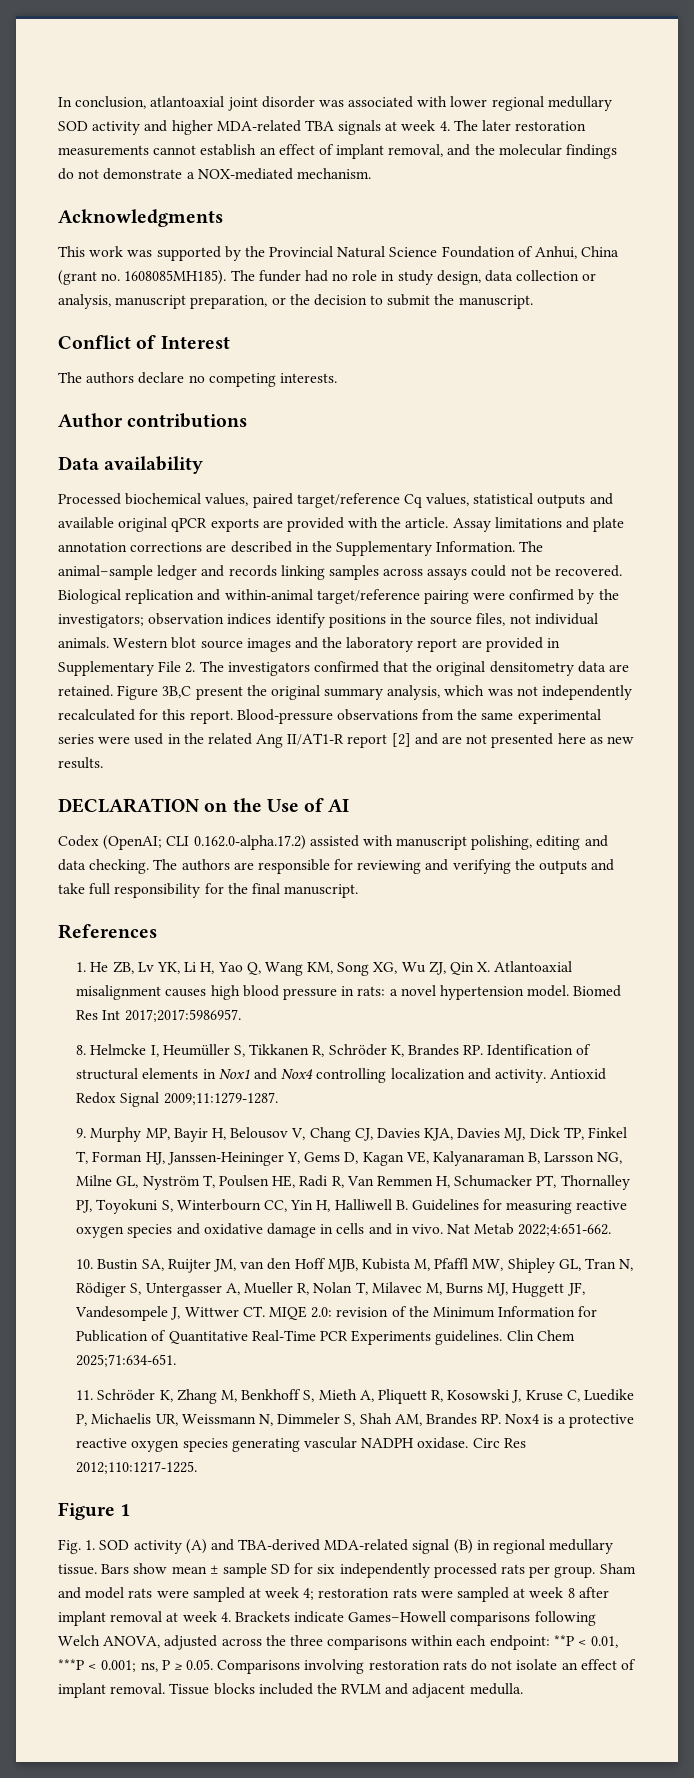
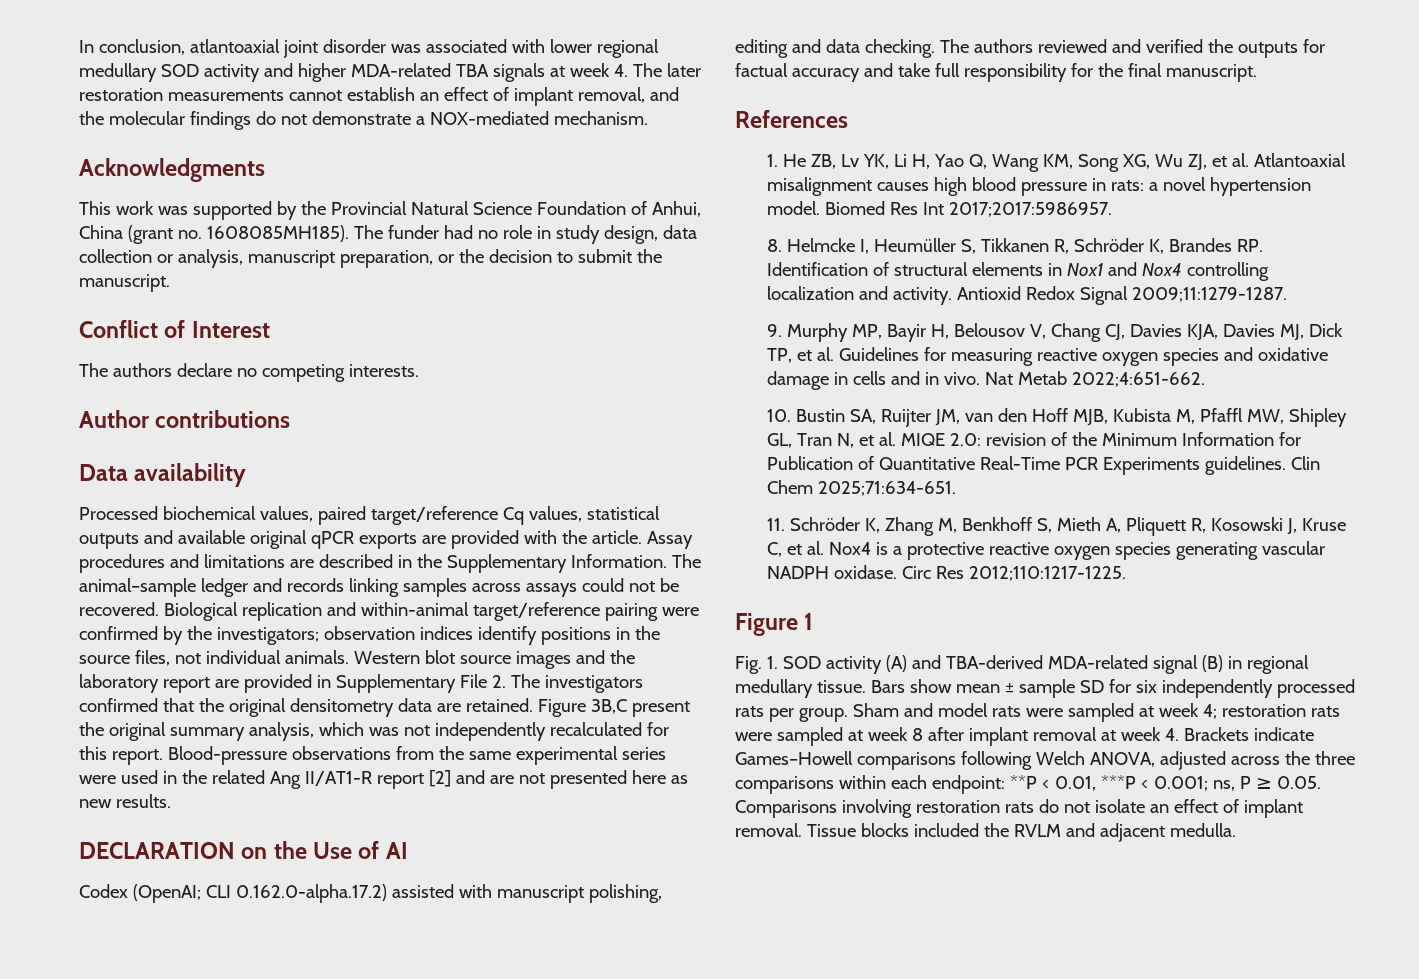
- Assay limitations and plate annotation corrections are described in the Supplementary Information.
+ Assay procedures and limitations are described in the Supplementary Information.
- The authors are responsible for reviewing and verifying the outputs and take full responsibility for the final manuscript.
+ The authors reviewed and verified the outputs for factual accuracy and take full responsibility for the final manuscript.
- 1. He ZB, Lv YK, Li H, Yao Q, Wang KM, Song XG, Wu ZJ, Qin X. Atlantoaxial misalignment causes high blood pressure in rats: a novel hypertension model.
+ 1. He ZB, Lv YK, Li H, Yao Q, Wang KM, Song XG, Wu ZJ, et al. Atlantoaxial misalignment causes high blood pressure in rats: a novel hypertension model.
- 9. Murphy MP, Bayir H, Belousov V, Chang CJ, Davies KJA, Davies MJ, Dick TP, Finkel T, Forman HJ, Janssen-Heininger Y, Gems D, Kagan VE, Kalyanaraman B, Larsson NG, Milne GL, Nyström T, Poulsen HE, Radi R, Van Remmen H, Schumacker PT, Thornalley PJ, Toyokuni S, Winterbourn CC, Yin H, Halliwell B. Guidelines for measuring reactive oxygen species and oxidative damage in cells and in vivo.
+ 9. Murphy MP, Bayir H, Belousov V, Chang CJ, Davies KJA, Davies MJ, Dick TP, et al. Guidelines for measuring reactive oxygen species and oxidative damage in cells and in vivo.
- 10. Bustin SA, Ruijter JM, van den Hoff MJB, Kubista M, Pfaffl MW, Shipley GL, Tran N, Rödiger S, Untergasser A, Mueller R, Nolan T, Milavec M, Burns MJ, Huggett JF, Vandesompele J, Wittwer CT. MIQE 2.0: revision of the Minimum Information for Publication of Quantitative Real-Time PCR Experiments guidelines.
+ 10. Bustin SA, Ruijter JM, van den Hoff MJB, Kubista M, Pfaffl MW, Shipley GL, Tran N, et al. MIQE 2.0: revision of the Minimum Information for Publication of Quantitative Real-Time PCR Experiments guidelines.
- 11. Schröder K, Zhang M, Benkhoff S, Mieth A, Pliquett R, Kosowski J, Kruse C, Luedike P, Michaelis UR, Weissmann N, Dimmeler S, Shah AM, Brandes RP. Nox4 is a protective reactive oxygen species generating vascular NADPH oxidase.
+ 11. Schröder K, Zhang M, Benkhoff S, Mieth A, Pliquett R, Kosowski J, Kruse C, et al. Nox4 is a protective reactive oxygen species generating vascular NADPH oxidase.

